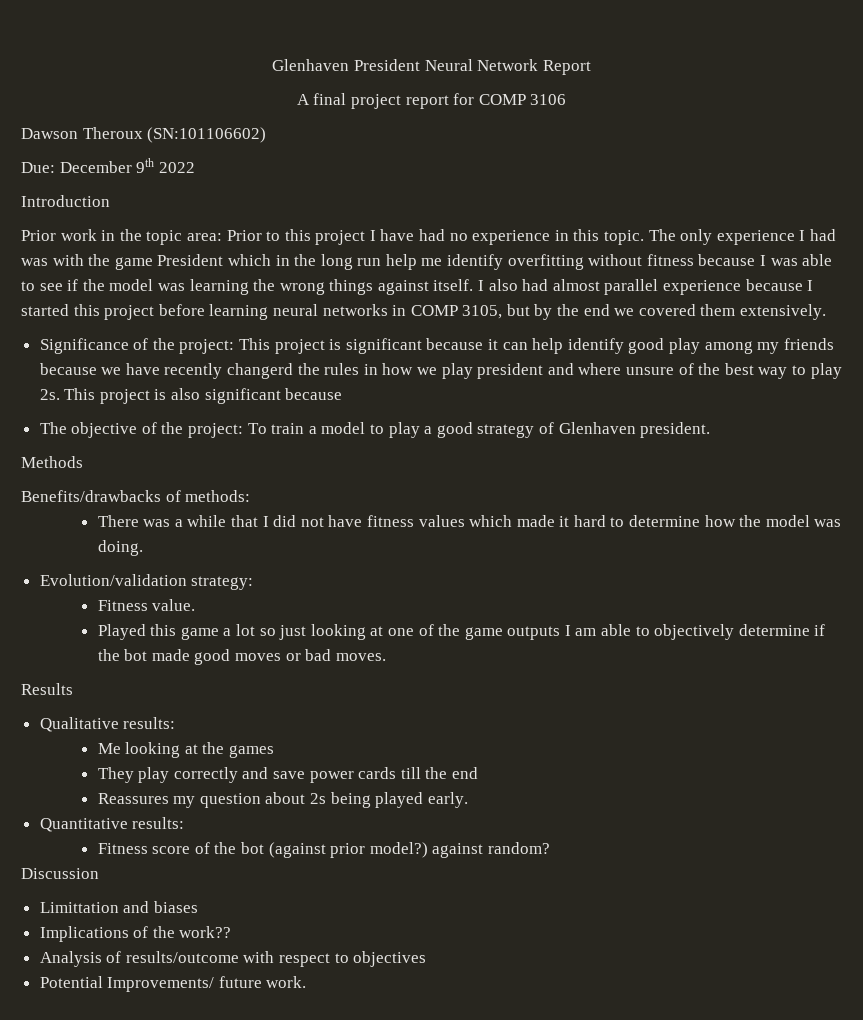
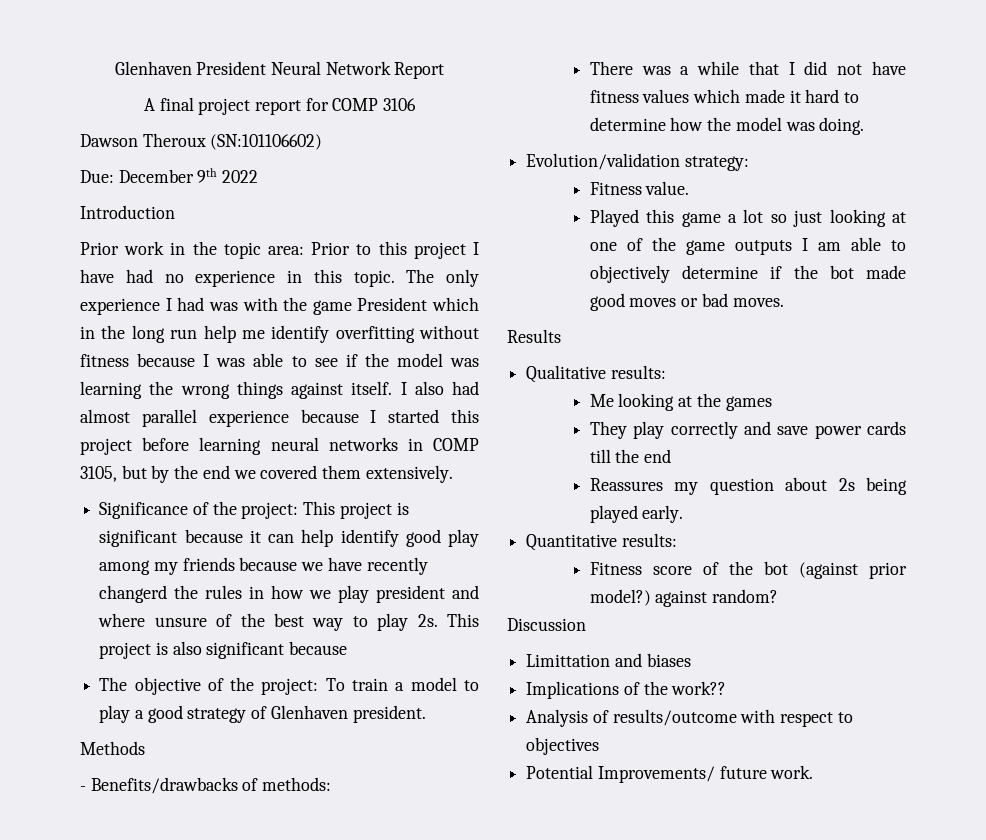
- Benefits/drawbacks of methods:
+ - Benefits/drawbacks of methods:

